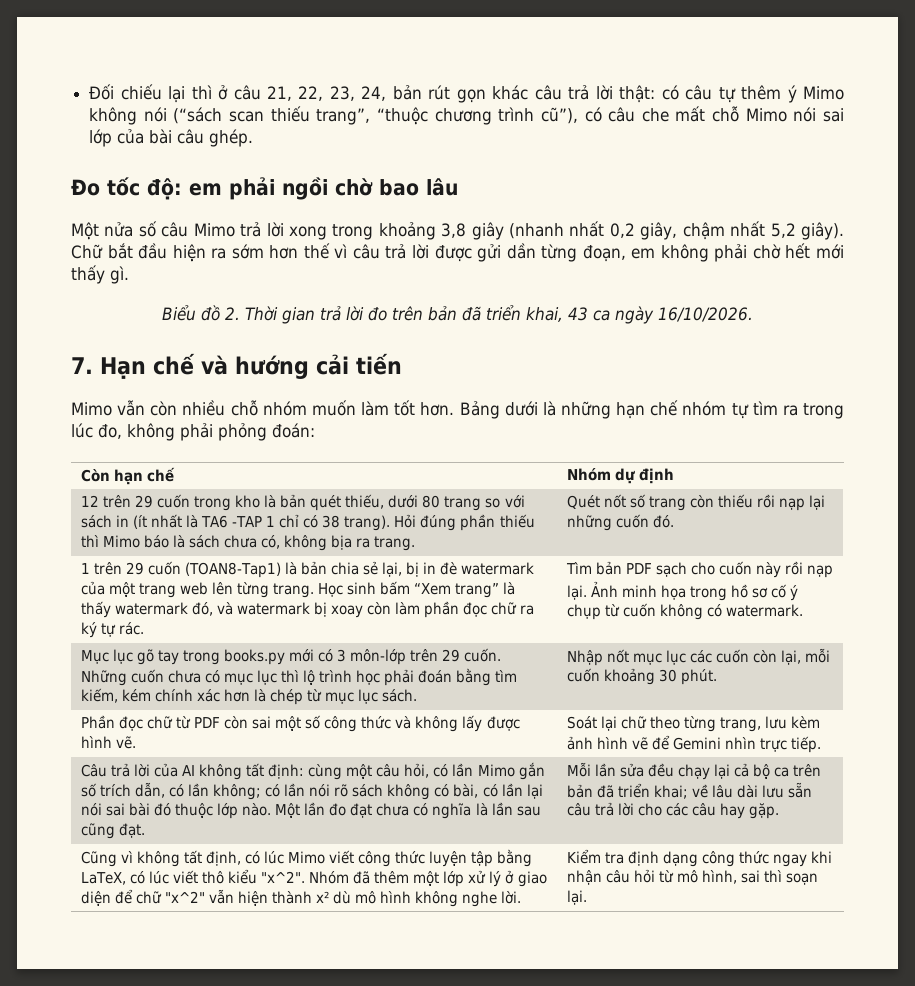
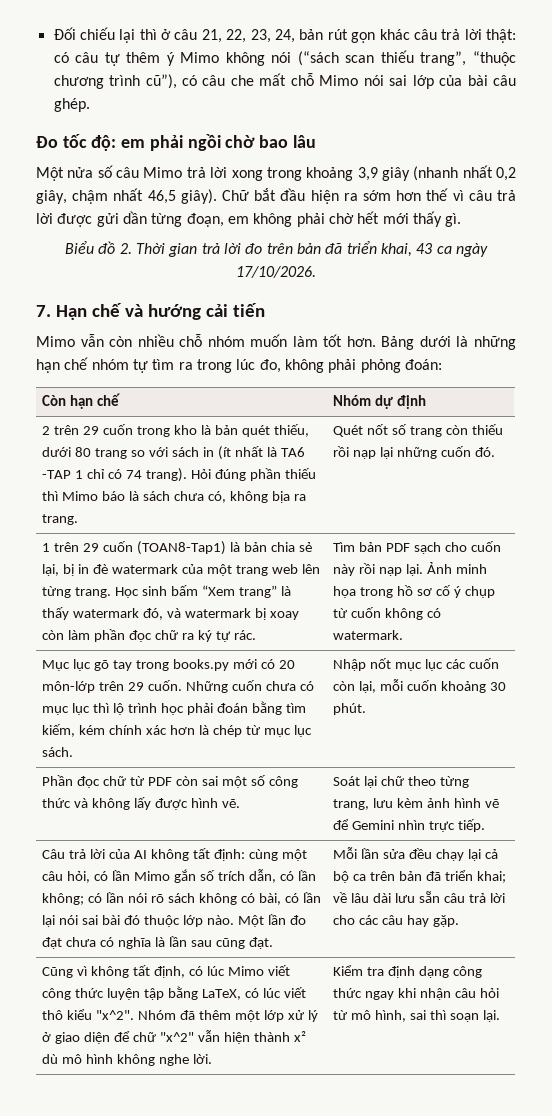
- Một nửa số câu Mimo trả lời xong trong khoảng 3,8 giây (nhanh nhất 0,2 giây, chậm nhất 5,2 giây).
+ Một nửa số câu Mimo trả lời xong trong khoảng 3,9 giây (nhanh nhất 0,2 giây, chậm nhất 46,5 giây).
- Biểu đồ 2. Thời gian trả lời đo trên bản đã triển khai, 43 ca ngày 16/10/2026.
+ Biểu đồ 2. Thời gian trả lời đo trên bản đã triển khai, 43 ca ngày 17/10/2026.
- 12 trên 29 cuốn trong kho là bản quét thiếu, dưới 80 trang so với sách in (ít nhất là TA6 -TAP 1 chỉ có 38 trang).
+ 2 trên 29 cuốn trong kho là bản quét thiếu, dưới 80 trang so với sách in (ít nhất là TA6 -TAP 1 chỉ có 74 trang).
- Mục lục gõ tay trong books.py mới có 3 môn-lớp trên 29 cuốn.
+ Mục lục gõ tay trong books.py mới có 20 môn-lớp trên 29 cuốn.

